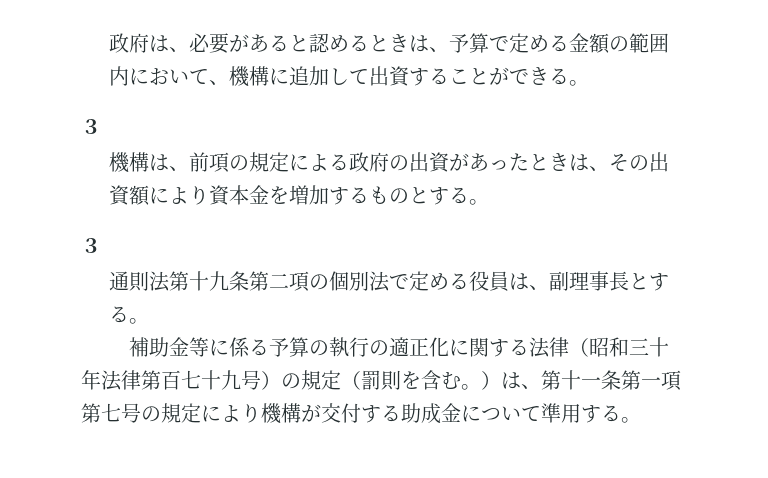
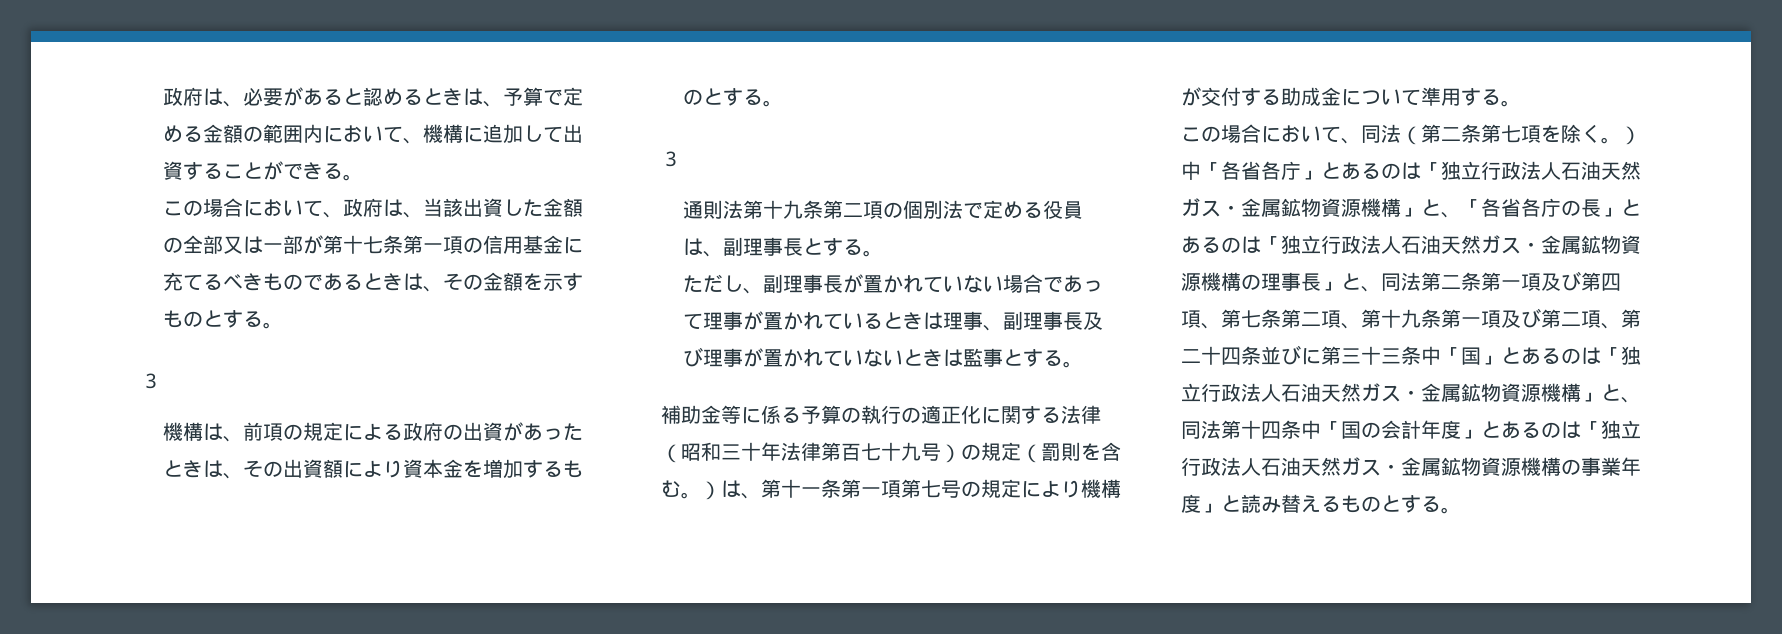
+ この場合において、政府は、当該出資した金額の全部又は一部が第十七条第一項の信用基金に充てるべきものであるときは、その金額を示すものとする。
+ ただし、副理事長が置かれていない場合であって理事が置かれているときは理事、副理事長及び理事が置かれていないときは監事とする。
+ この場合において、同法（第二条第七項を除く。）中「各省各庁」とあるのは「独立行政法人石油天然ガス・金属鉱物資源機構」と、「各省各庁の長」とあるのは「独立行政法人石油天然ガス・金属鉱物資源機構の理事長」と、同法第二条第一項及び第四項、第七条第二項、第十九条第一項及び第二項、第二十四条並びに第三十三条中「国」とあるのは「独立行政法人石油天然ガス・金属鉱物資源機構」と、同法第十四条中「国の会計年度」とあるのは「独立行政法人石油天然ガス・金属鉱物資源機構の事業年度」と読み替えるものとする。

